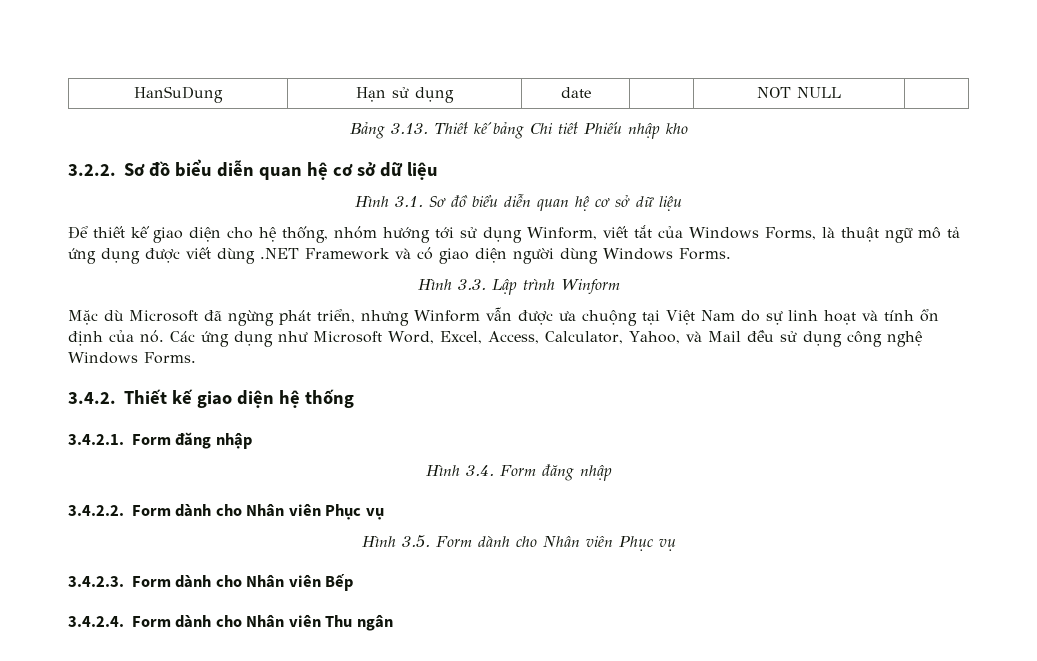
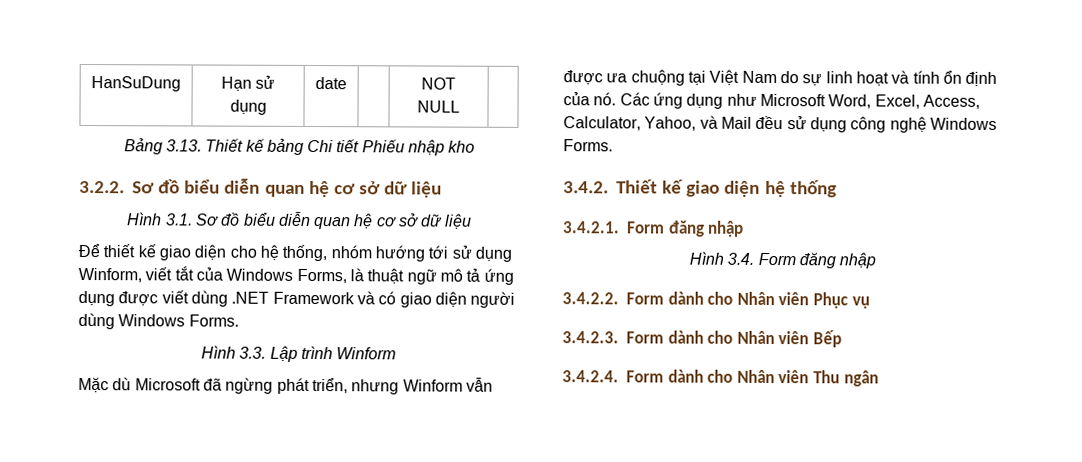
- Hình 3.5. Form dành cho Nhân viên Phục vụ

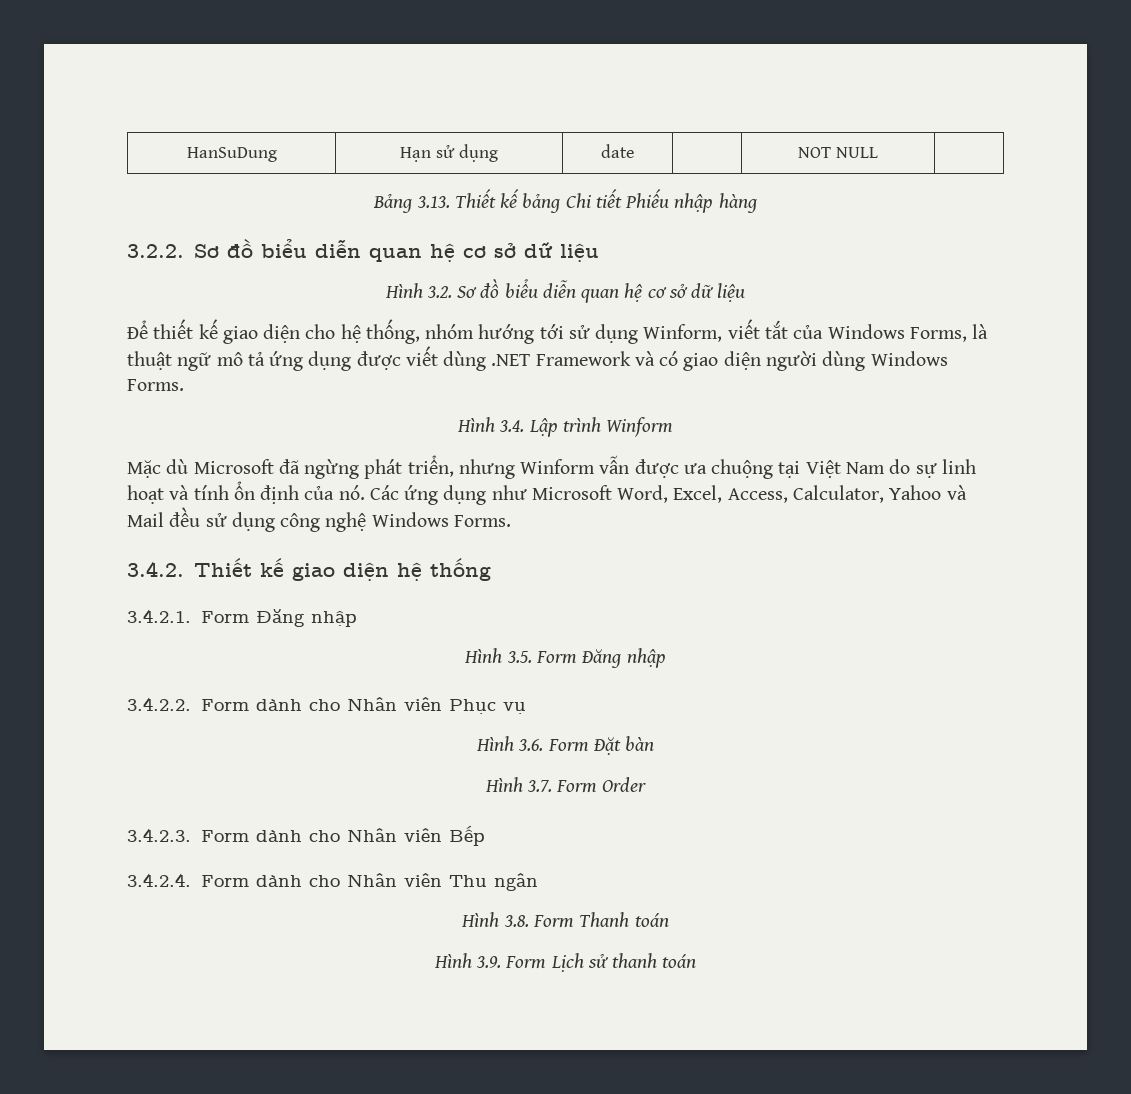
- Bảng 3.13. Thiết kế bảng Chi tiết Phiếu nhập kho
+ Bảng 3.13. Thiết kế bảng Chi tiết Phiếu nhập hàng
- Hình 3.1. Sơ đồ biểu diễn quan hệ cơ sở dữ liệu
+ Hình 3.2. Sơ đồ biểu diễn quan hệ cơ sở dữ liệu
- Hình 3.3. Lập trình Winform
+ Hình 3.4. Lập trình Winform
- Các ứng dụng như Microsoft Word, Excel, Access, Calculator, Yahoo, và Mail đều sử dụng công nghệ Windows Forms.
+ Các ứng dụng như Microsoft Word, Excel, Access, Calculator, Yahoo và Mail đều sử dụng công nghệ Windows Forms.
- 3.4.2.1. Form đăng nhập
+ 3.4.2.1. Form Đăng nhập
- Hình 3.4. Form đăng nhập
+ Hình 3.5. Form Đăng nhập
+ Hình 3.6. Form Đặt bàn
+ Hình 3.7. Form Order
+ Hình 3.8. Form Thanh toán
+ Hình 3.9. Form Lịch sử thanh toán

